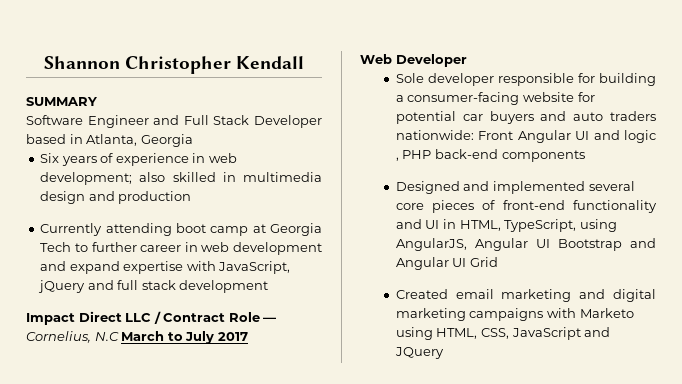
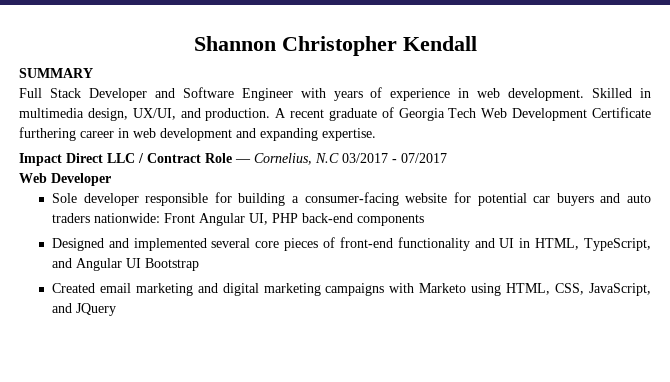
- Software Engineer and Full Stack Developer based in Atlanta, Georgia
- Six years of experience in web development; also skilled in multimedia design and production
- Currently attending boot camp at Georgia Tech to further career in web development and expand expertise with JavaScript, jQuery and full stack development
+ Full Stack Developer and Software Engineer with years of experience in web development. Skilled in multimedia design, UX/UI, and production. A recent graduate of Georgia Tech Web Development Certificate furthering career in web development and expanding expertise.
- Impact Direct LLC / Contract Role — Cornelius, N.C March to July 2017
+ Impact Direct LLC / Contract Role — Cornelius, N.C 03/2017 - 07/2017
- Sole developer responsible for building a consumer-facing website for potential car buyers and auto traders nationwide: Front Angular UI and logic , PHP back-end components
+ Sole developer responsible for building a consumer-facing website for potential car buyers and auto traders nationwide: Front Angular UI, PHP back-end components
- Designed and implemented several core pieces of front-end functionality and UI in HTML, TypeScript, using AngularJS, Angular UI Bootstrap and Angular UI Grid
+ Designed and implemented several core pieces of front-end functionality and UI in HTML, TypeScript, and Angular UI Bootstrap
- Created email marketing and digital marketing campaigns with Marketo using HTML, CSS, JavaScript and JQuery
+ Created email marketing and digital marketing campaigns with Marketo using HTML, CSS, JavaScript, and JQuery

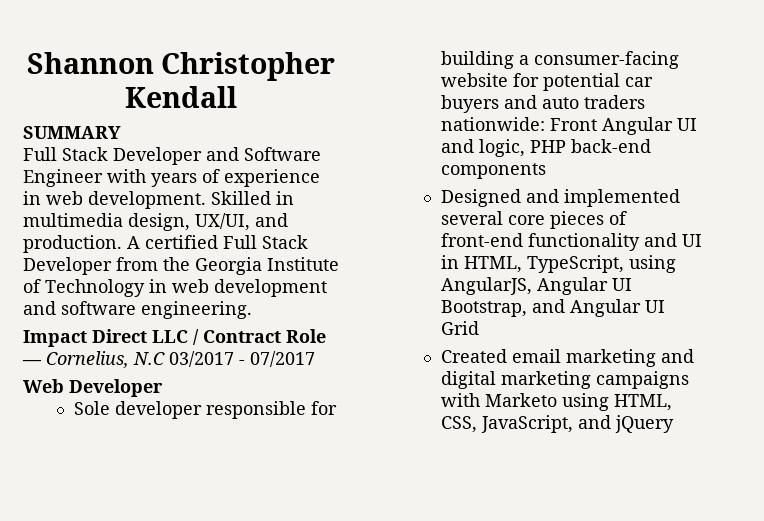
- A recent graduate of Georgia Tech Web Development Certificate furthering career in web development and expanding expertise.
+ A certified Full Stack Developer from the Georgia Institute of Technology in web development and software engineering.
- Sole developer responsible for building a consumer-facing website for potential car buyers and auto traders nationwide: Front Angular UI, PHP back-end components
+ Sole developer responsible for building a consumer-facing website for potential car buyers and auto traders nationwide: Front Angular UI and logic, PHP back-end components
- Designed and implemented several core pieces of front-end functionality and UI in HTML, TypeScript, and Angular UI Bootstrap
+ Designed and implemented several core pieces of front-end functionality and UI in HTML, TypeScript, using AngularJS, Angular UI Bootstrap, and Angular UI Grid
- Created email marketing and digital marketing campaigns with Marketo using HTML, CSS, JavaScript, and JQuery
+ Created email marketing and digital marketing campaigns with Marketo using HTML, CSS, JavaScript, and jQuery

